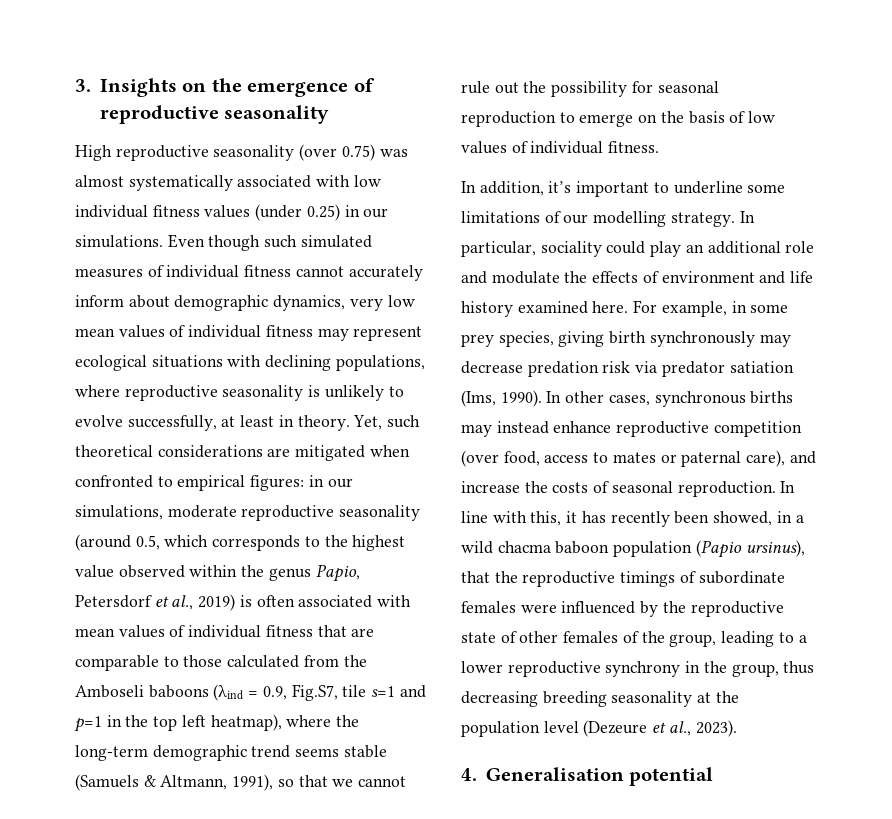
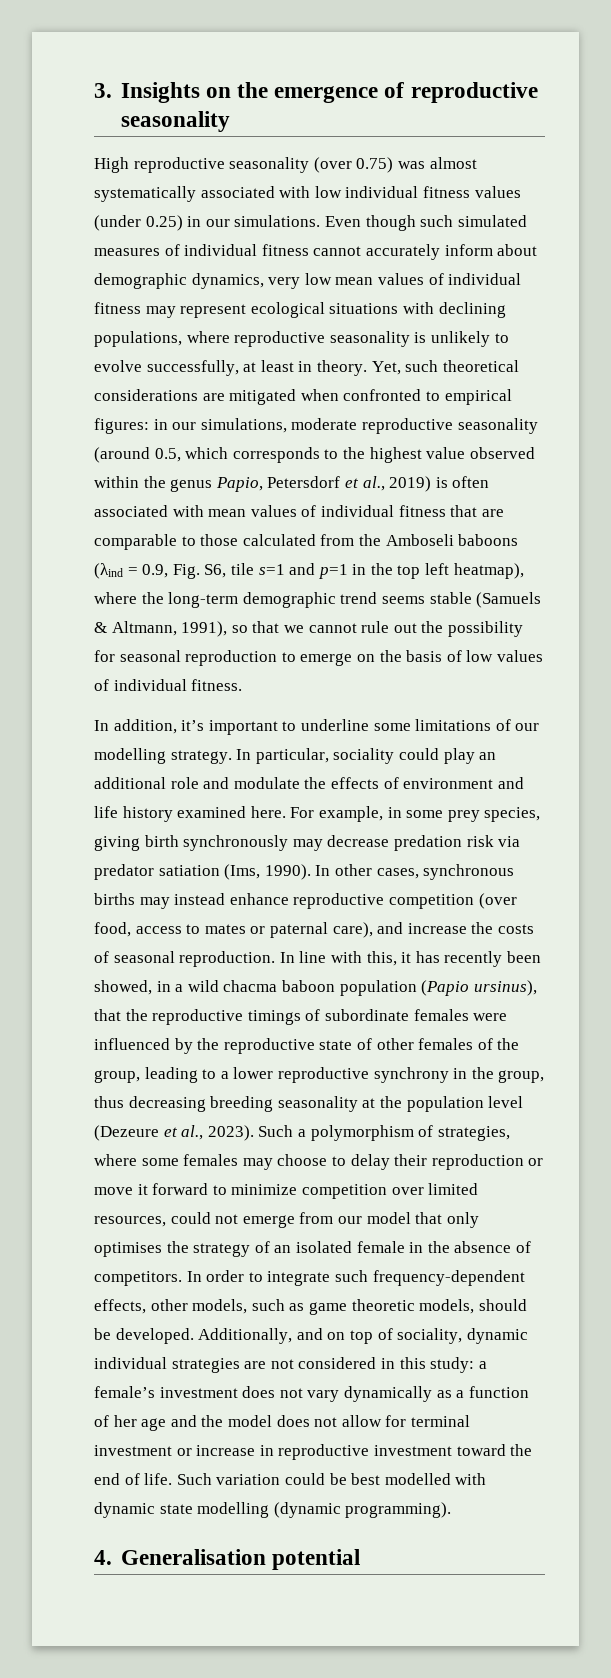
- in our simulations, moderate reproductive seasonality (around 0.5, which corresponds to the highest value observed within the genus Papio, Petersdorf et al., 2019) is often associated with mean values of individual fitness that are comparable to those calculated from the Amboseli baboons (λind = 0.9, Fig.S7, tile s=1 and p=1 in the top left heatmap), where the long-term demographic trend seems stable (Samuels & Altmann, 1991), so that we cannot rule out the possibility for seasonal reproduction to emerge on the basis of low values of individual fitness.
+ in our simulations, moderate reproductive seasonality (around 0.5, which corresponds to the highest value observed within the genus Papio, Petersdorf et al., 2019) is often associated with mean values of individual fitness that are comparable to those calculated from the Amboseli baboons (λind = 0.9, Fig. S6, tile s=1 and p=1 in the top left heatmap), where the long-term demographic trend seems stable (Samuels & Altmann, 1991), so that we cannot rule out the possibility for seasonal reproduction to emerge on the basis of low values of individual fitness.
+ Such a polymorphism of strategies, where some females may choose to delay their reproduction or move it forward to minimize competition over limited resources, could not emerge from our model that only optimises the strategy of an isolated female in the absence of competitors. In order to integrate such frequency-dependent effects, other models, such as game theoretic models, should be developed. Additionally, and on top of sociality, dynamic individual strategies are not considered in this study: a female’s investment does not vary dynamically as a function of her age and the model does not allow for terminal investment or increase in reproductive investment toward the end of life. Such variation could be best modelled with dynamic state modelling (dynamic programming).

